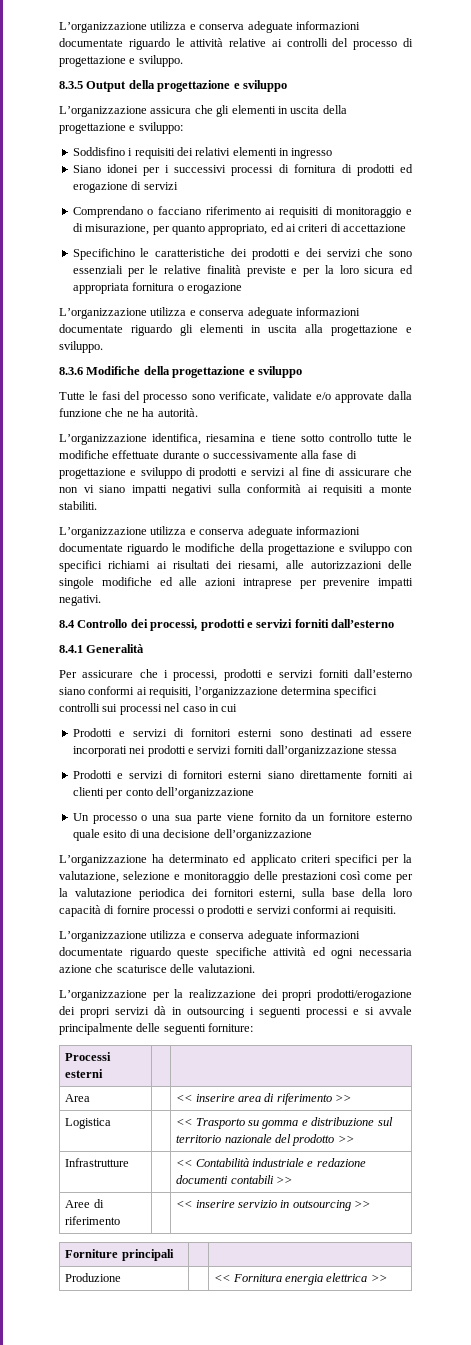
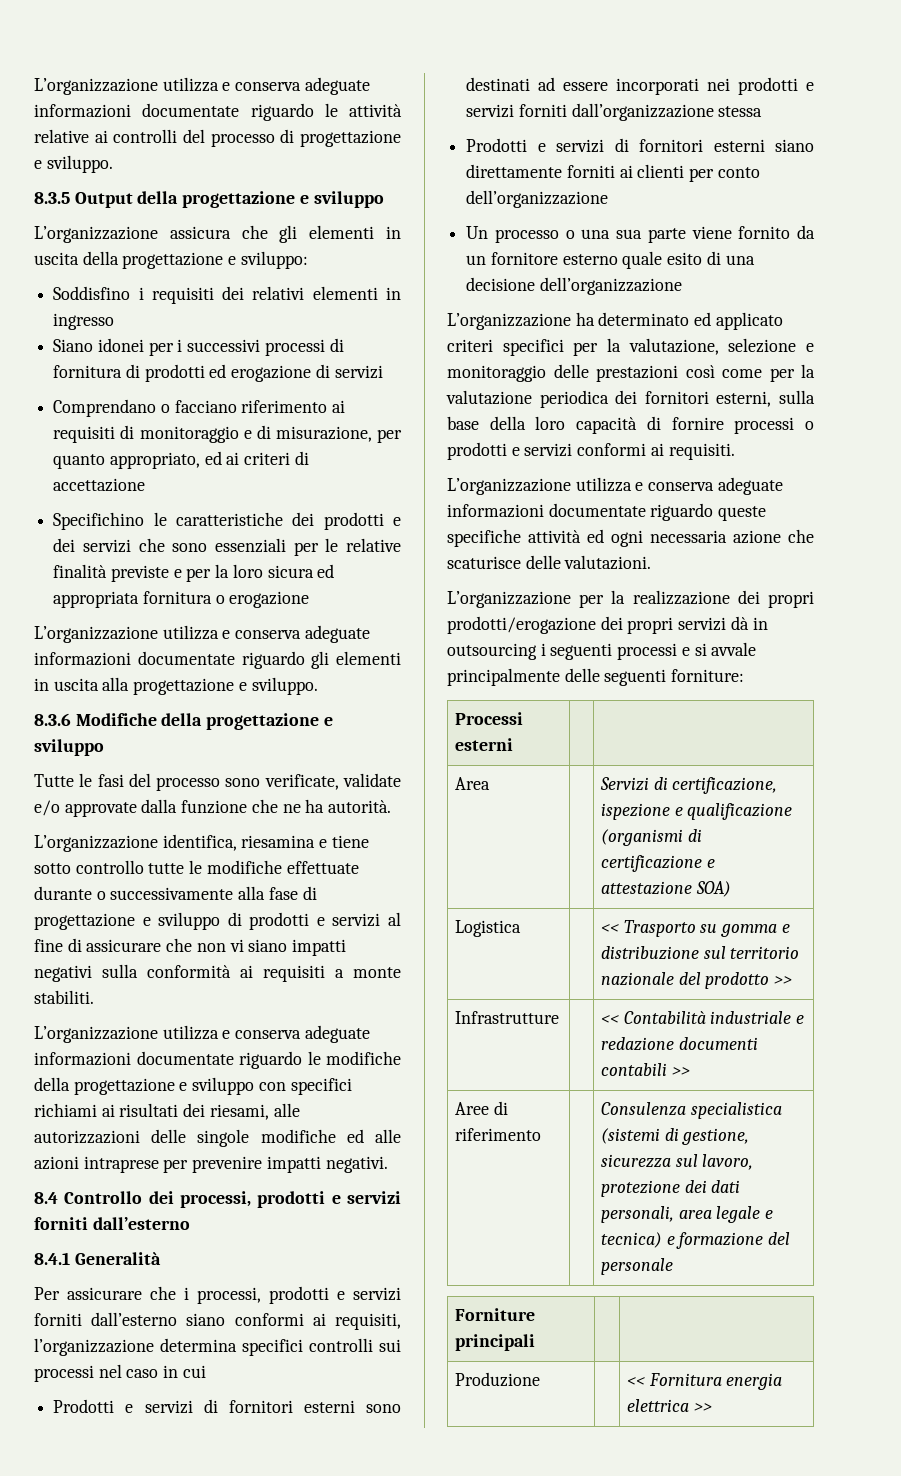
- Area | | << inserire area di riferimento >>
+ Area | | Servizi di certificazione, ispezione e qualificazione (organismi di certificazione e attestazione SOA)
- Aree di riferimento | | << inserire servizio in outsourcing >>
+ Aree di riferimento | | Consulenza specialistica (sistemi di gestione, sicurezza sul lavoro, protezione dei dati personali, area legale e tecnica) e formazione del personale

